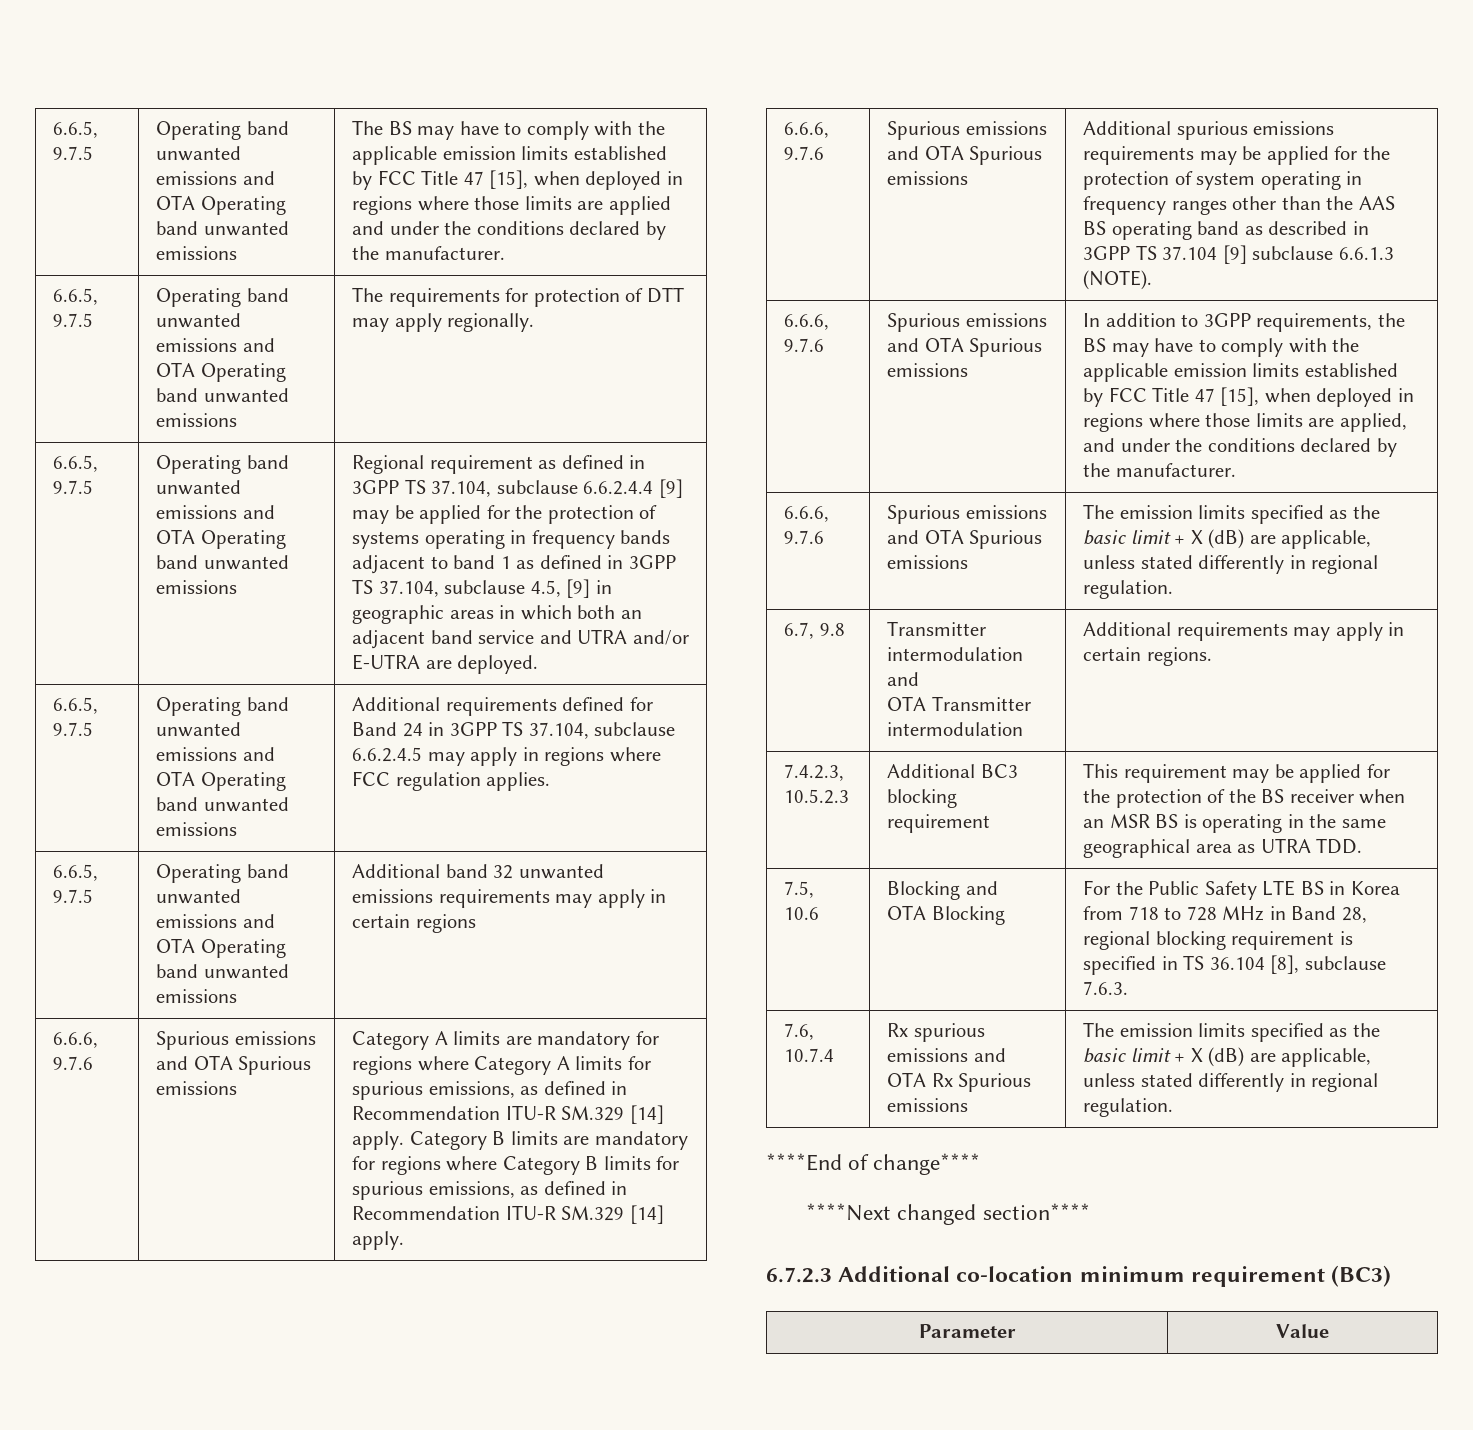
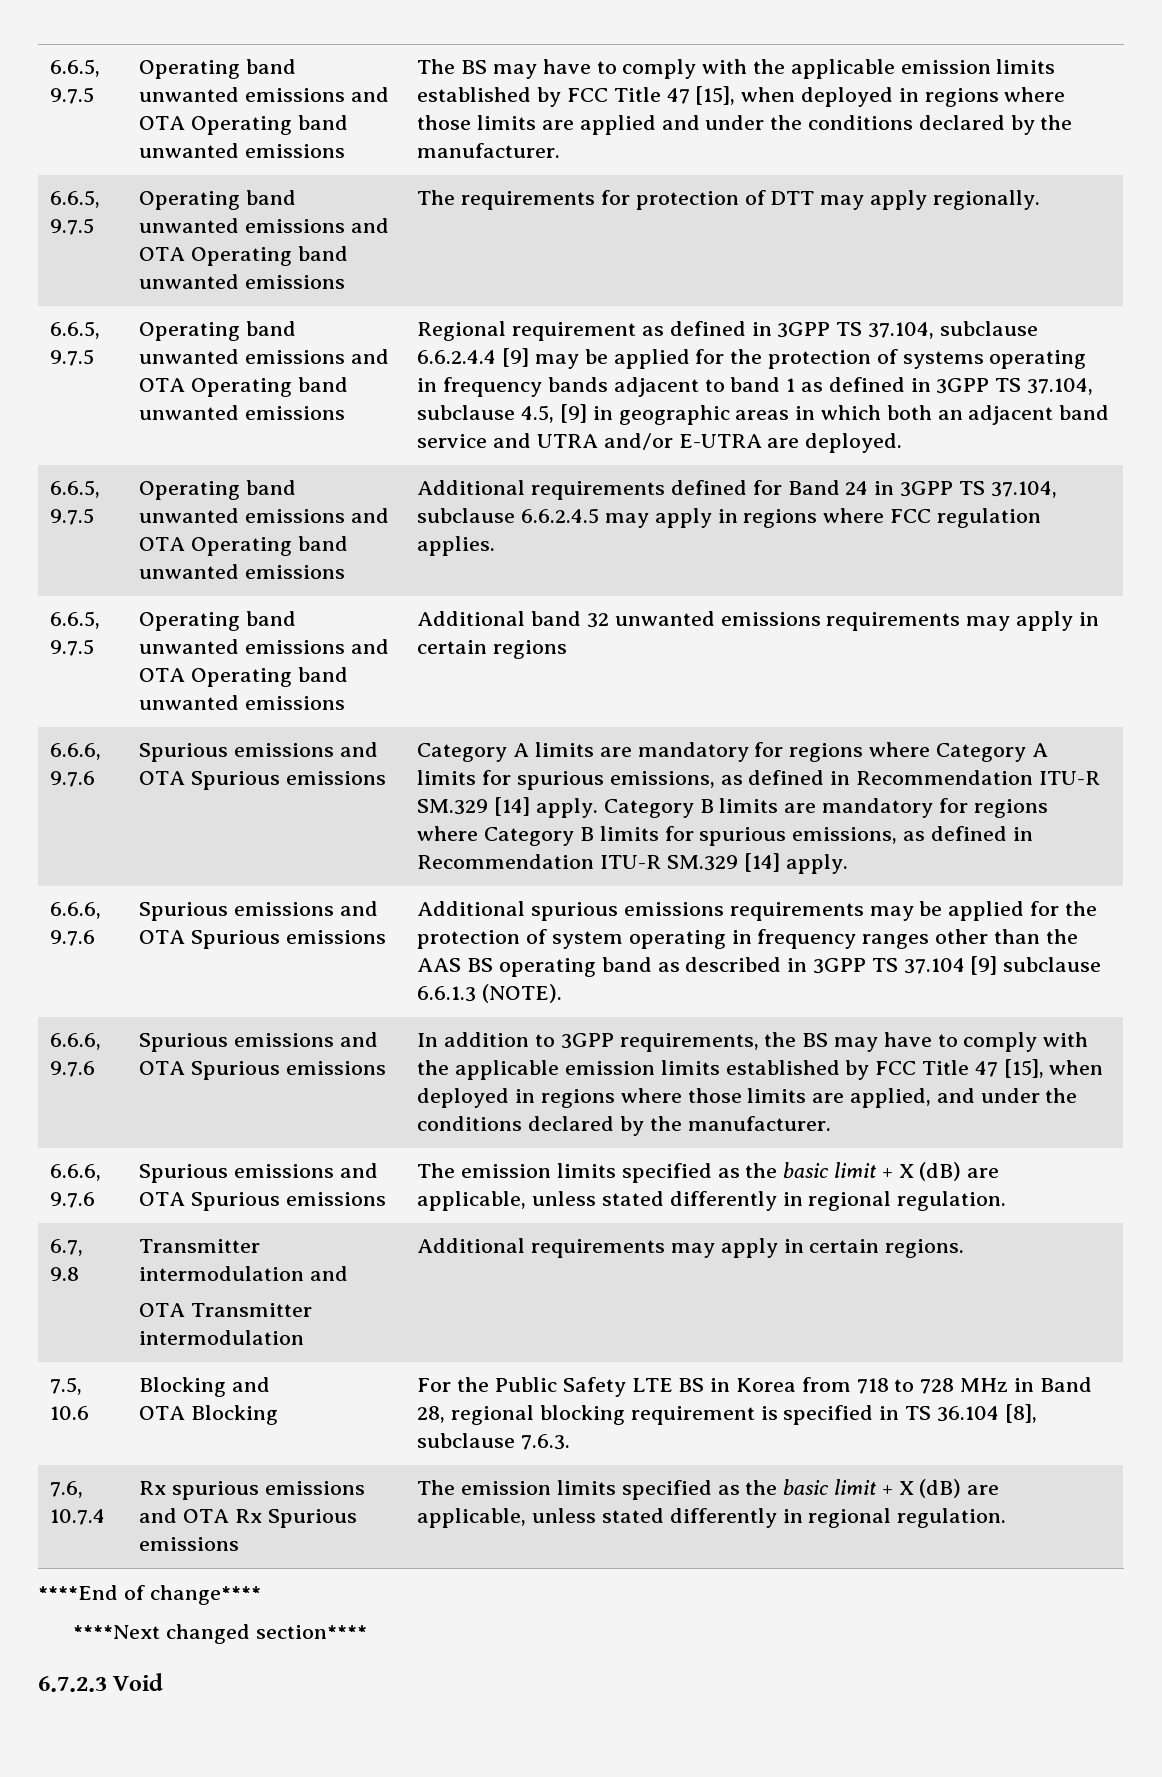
- 7.4.2.3, 10.5.2.3 | Additional BC3 blocking requirement | This requirement may be applied for the protection of the BS receiver when an MSR BS is operating in the same geographical area as UTRA TDD.
- 6.7.2.3 Additional co-location minimum requirement (BC3)
- Parameter | Value
+ 6.7.2.3 Void

